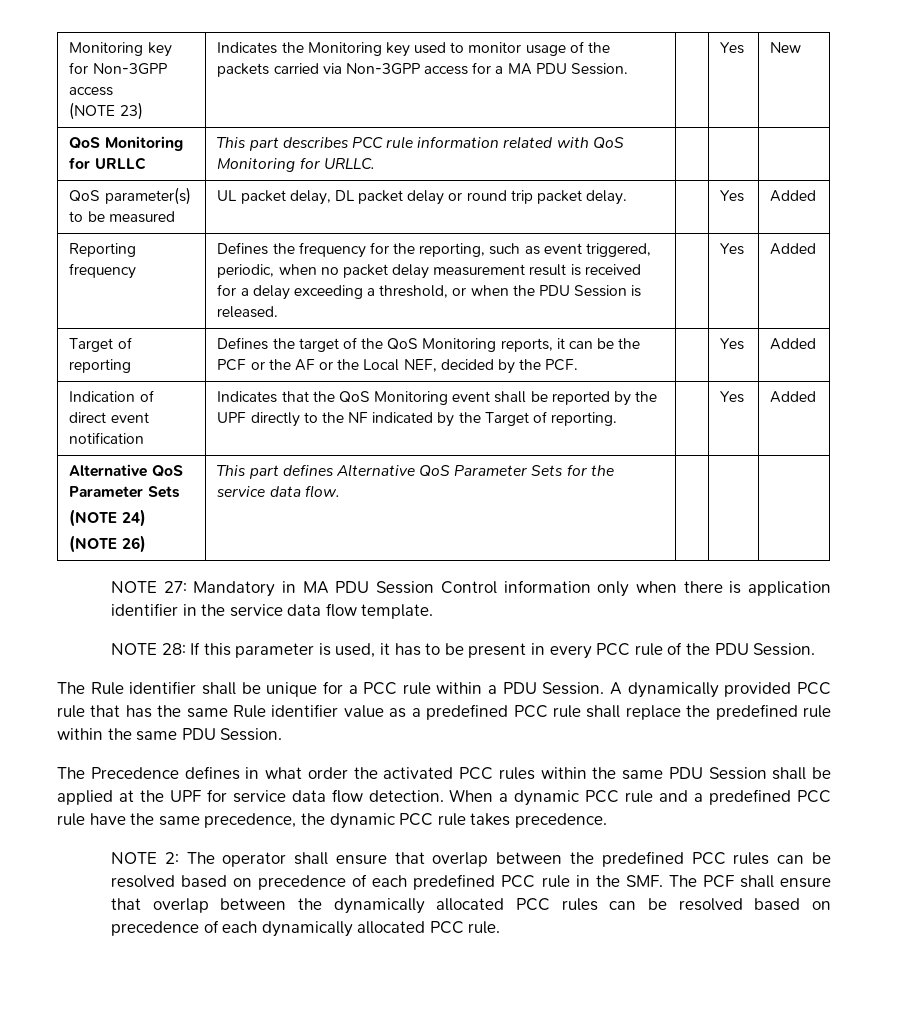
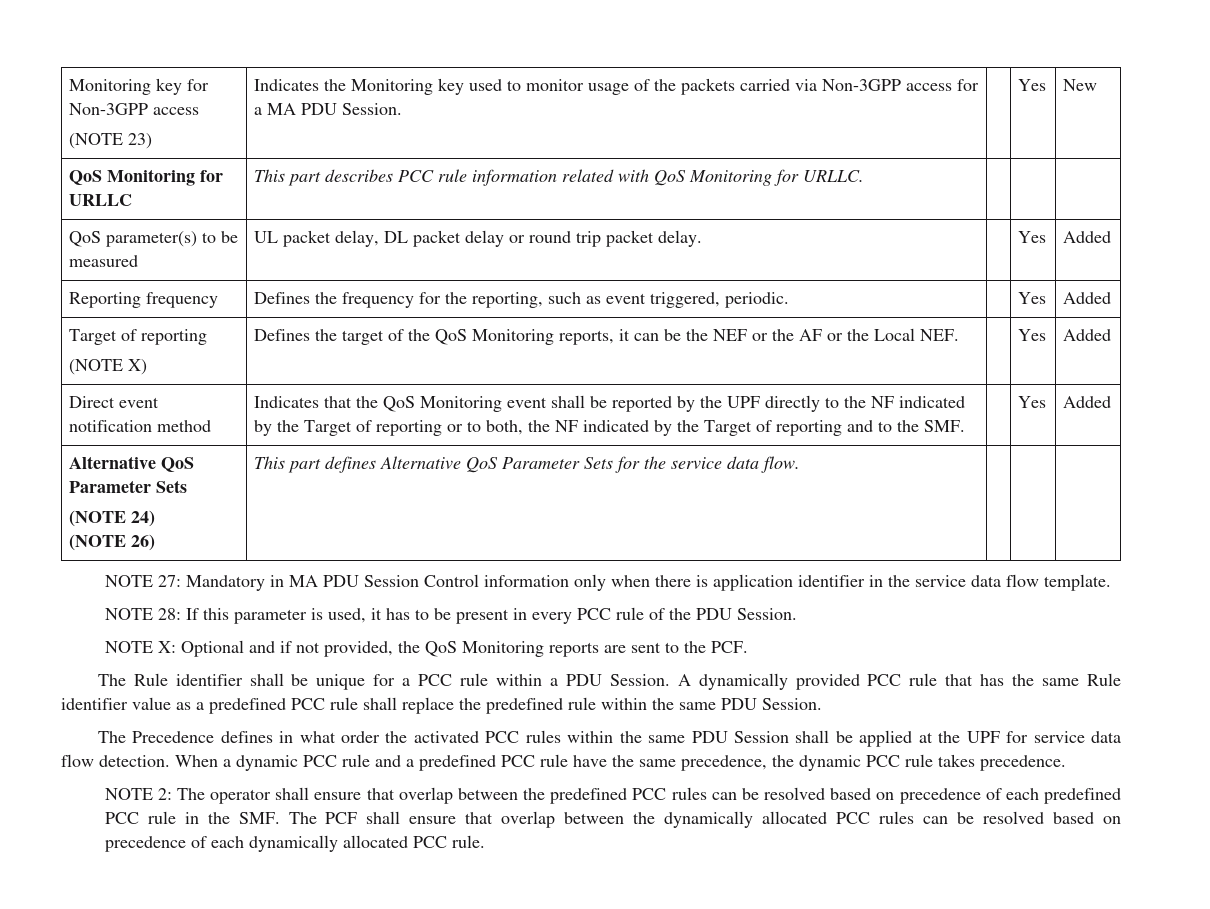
- Reporting frequency | Defines the frequency for the reporting, such as event triggered, periodic, when no packet delay measurement result is received for a delay exceeding a threshold, or when the PDU Session is released. | | Yes | Added
- Target of reporting | Defines the target of the QoS Monitoring reports, it can be the PCF or the AF or the Local NEF, decided by the PCF. | | Yes | Added
- Indication of direct event notification | Indicates that the QoS Monitoring event shall be reported by the UPF directly to the NF indicated by the Target of reporting. | | Yes | Added
+ Reporting frequency | Defines the frequency for the reporting, such as event triggered, periodic. | | Yes | Added
+ Target of reporting
+ (NOTE X) | Defines the target of the QoS Monitoring reports, it can be the NEF or the AF or the Local NEF. | | Yes | Added
+ Direct event notification method | Indicates that the QoS Monitoring event shall be reported by the UPF directly to the NF indicated by the Target of reporting or to both, the NF indicated by the Target of reporting and to the SMF. | | Yes | Added
+ NOTE X: Optional and if not provided, the QoS Monitoring reports are sent to the PCF.

